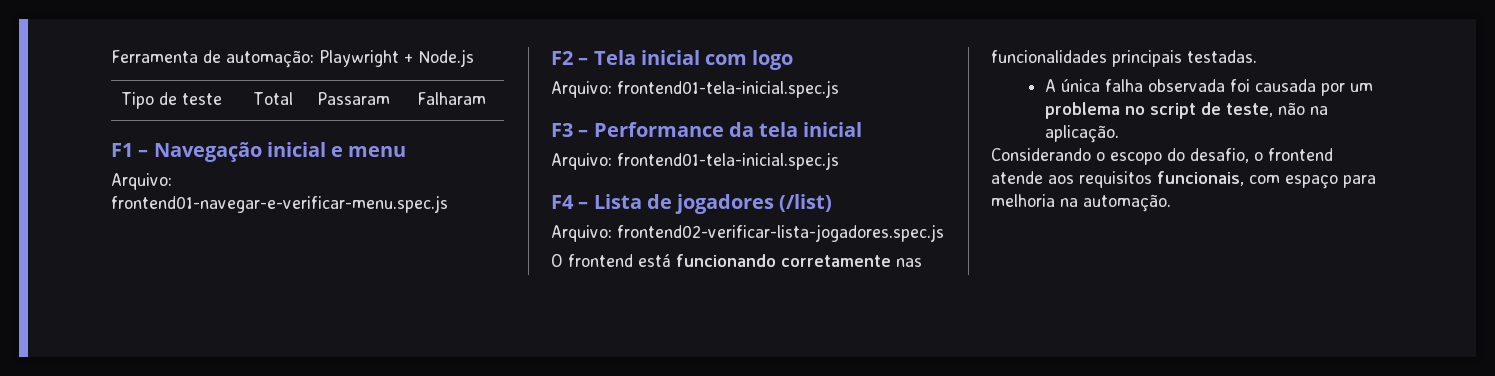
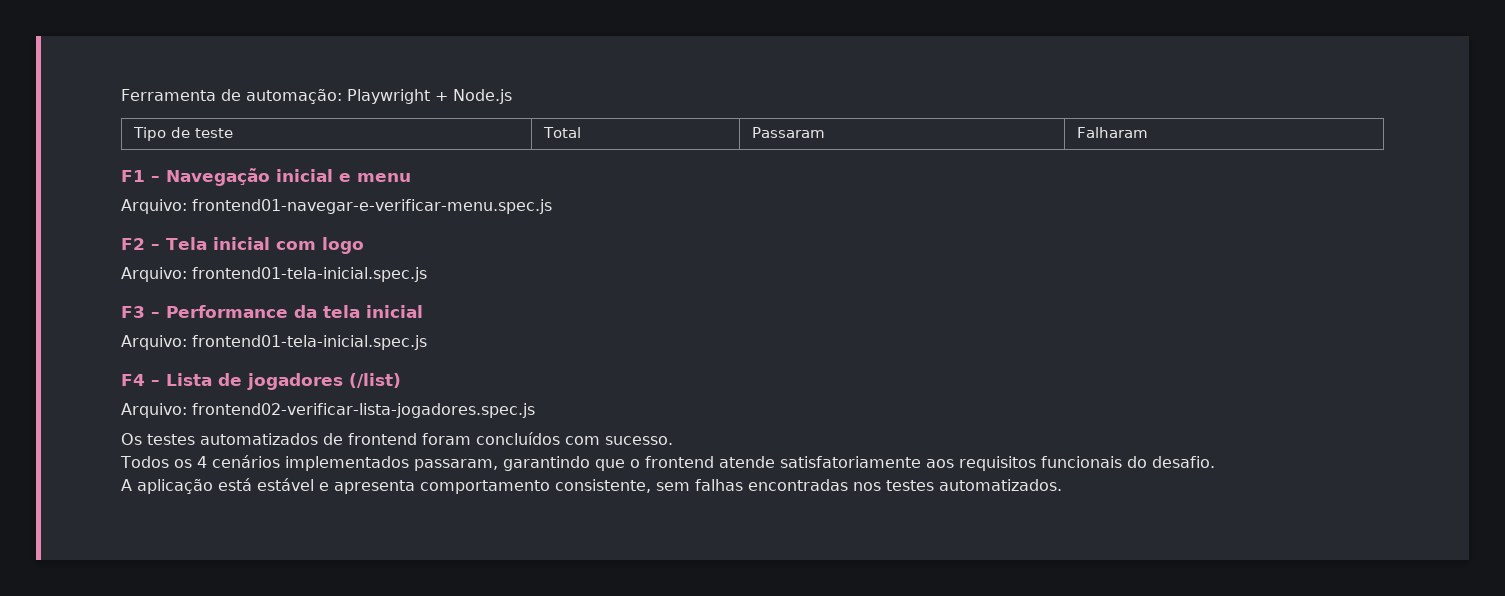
- O frontend está funcionando corretamente nas funcionalidades principais testadas.
- A única falha observada foi causada por um problema no script de teste, não na aplicação.
- Considerando o escopo do desafio, o frontend atende aos requisitos funcionais, com espaço para melhoria na automação.
+ Os testes automatizados de frontend foram concluídos com sucesso.
+ Todos os 4 cenários implementados passaram, garantindo que o frontend atende satisfatoriamente aos requisitos funcionais do desafio.
+ A aplicação está estável e apresenta comportamento consistente, sem falhas encontradas nos testes automatizados.

